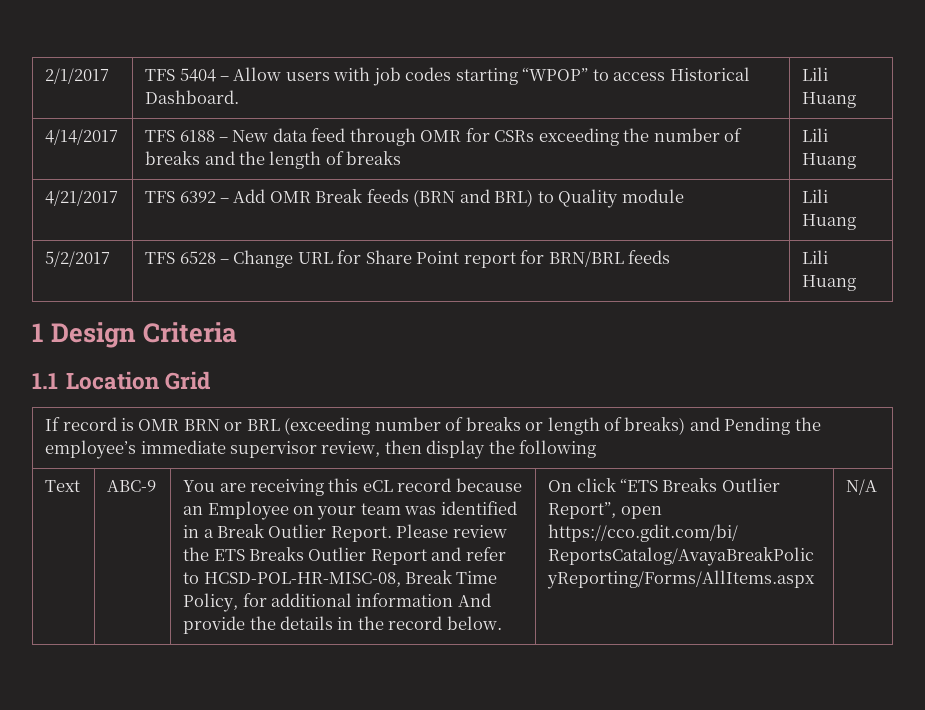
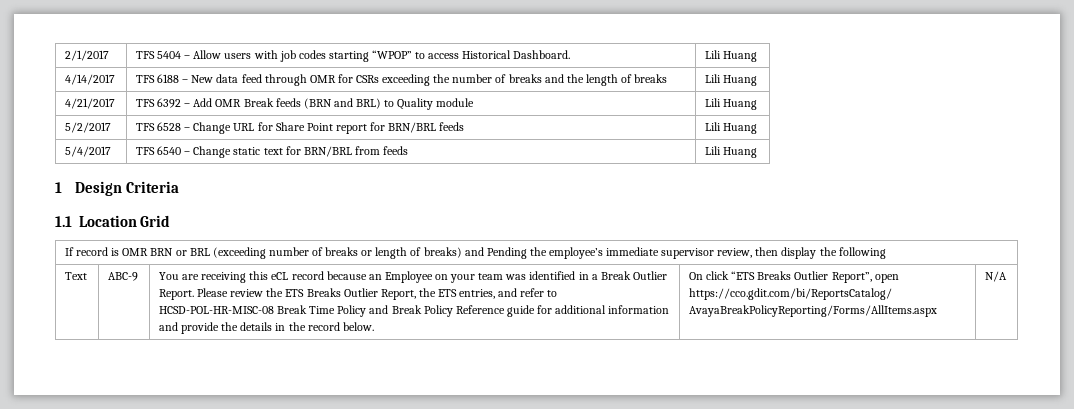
+ 5/4/2017 | TFS 6540 – Change static text for BRN/BRL from feeds | Lili Huang
- Please review the ETS Breaks Outlier Report and refer to HCSD-POL-HR-MISC-08, Break Time Policy, for additional information And provide the details in the record below.
+ Please review the ETS Breaks Outlier Report, the ETS entries, and refer to HCSD-POL-HR-MISC-08 Break Time Policy and Break Policy Reference guide for additional information and provide the details in the record below.

